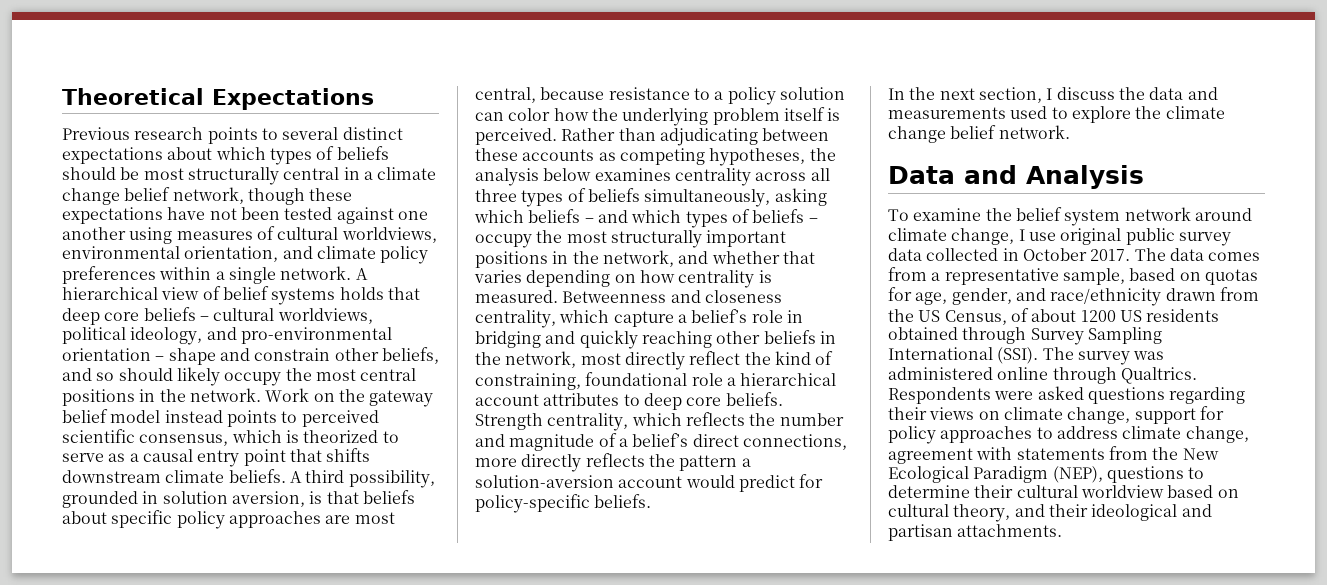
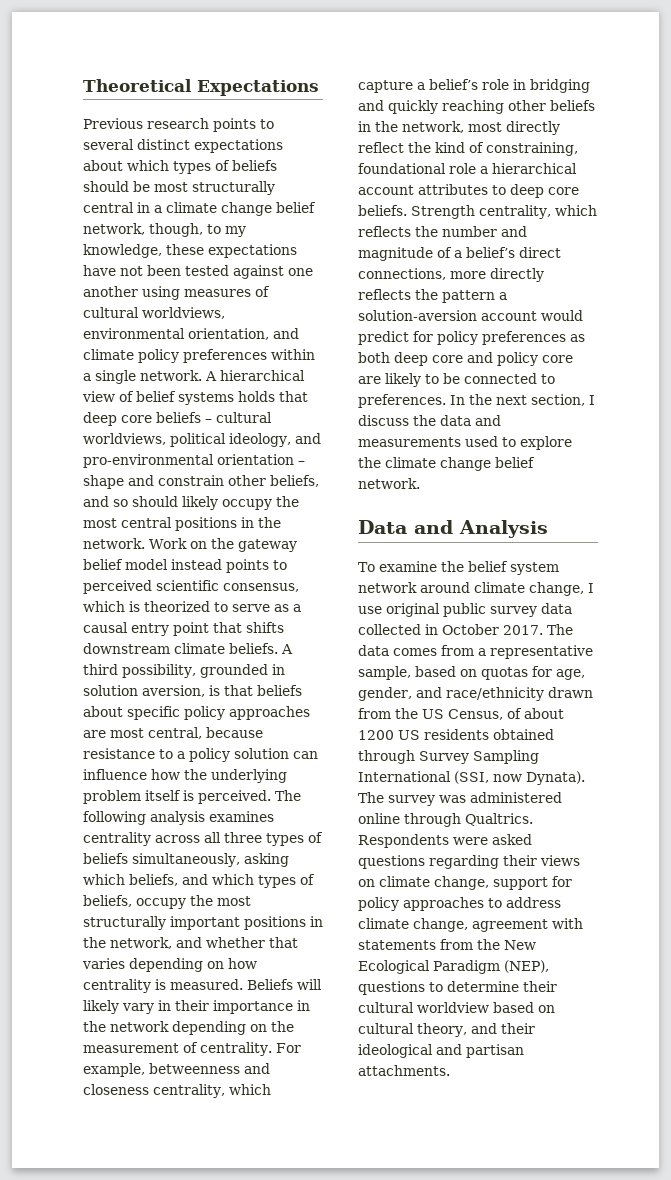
- Previous research points to several distinct expectations about which types of beliefs should be most structurally central in a climate change belief network, though these expectations have not been tested against one another using measures of cultural worldviews, environmental orientation, and climate policy preferences within a single network.
+ Previous research points to several distinct expectations about which types of beliefs should be most structurally central in a climate change belief network, though, to my knowledge, these expectations have not been tested against one another using measures of cultural worldviews, environmental orientation, and climate policy preferences within a single network.
- A third possibility, grounded in solution aversion, is that beliefs about specific policy approaches are most central, because resistance to a policy solution can color how the underlying problem itself is perceived.
+ A third possibility, grounded in solution aversion, is that beliefs about specific policy approaches are most central, because resistance to a policy solution can influence how the underlying problem itself is perceived.
- Rather than adjudicating between these accounts as competing hypotheses, the analysis below examines centrality across all three types of beliefs simultaneously, asking which beliefs – and which types of beliefs – occupy the most structurally important positions in the network, and whether that varies depending on how centrality is measured.
+ The following analysis examines centrality across all three types of beliefs simultaneously, asking which beliefs, and which types of beliefs, occupy the most structurally important positions in the network, and whether that varies depending on how centrality is measured.
- Betweenness and closeness centrality, which capture a belief’s role in bridging and quickly reaching other beliefs in the network, most directly reflect the kind of constraining, foundational role a hierarchical account attributes to deep core beliefs.
+ Beliefs will likely vary in their importance in the network depending on the measurement of centrality. For example, betweenness and closeness centrality, which capture a belief’s role in bridging and quickly reaching other beliefs in the network, most directly reflect the kind of constraining, foundational role a hierarchical account attributes to deep core beliefs.
- Strength centrality, which reflects the number and magnitude of a belief’s direct connections, more directly reflects the pattern a solution-aversion account would predict for policy-specific beliefs.
- In the next section, I discuss the data and measurements used to explore the climate change belief network.
+ Strength centrality, which reflects the number and magnitude of a belief’s direct connections, more directly reflects the pattern a solution-aversion account would predict for policy preferences as both deep core and policy core are likely to be connected to preferences. In the next section, I discuss the data and measurements used to explore the climate change belief network.
- The data comes from a representative sample, based on quotas for age, gender, and race/ethnicity drawn from the US Census, of about 1200 US residents obtained through Survey Sampling International (SSI).
+ The data comes from a representative sample, based on quotas for age, gender, and race/ethnicity drawn from the US Census, of about 1200 US residents obtained through Survey Sampling International (SSI, now Dynata).

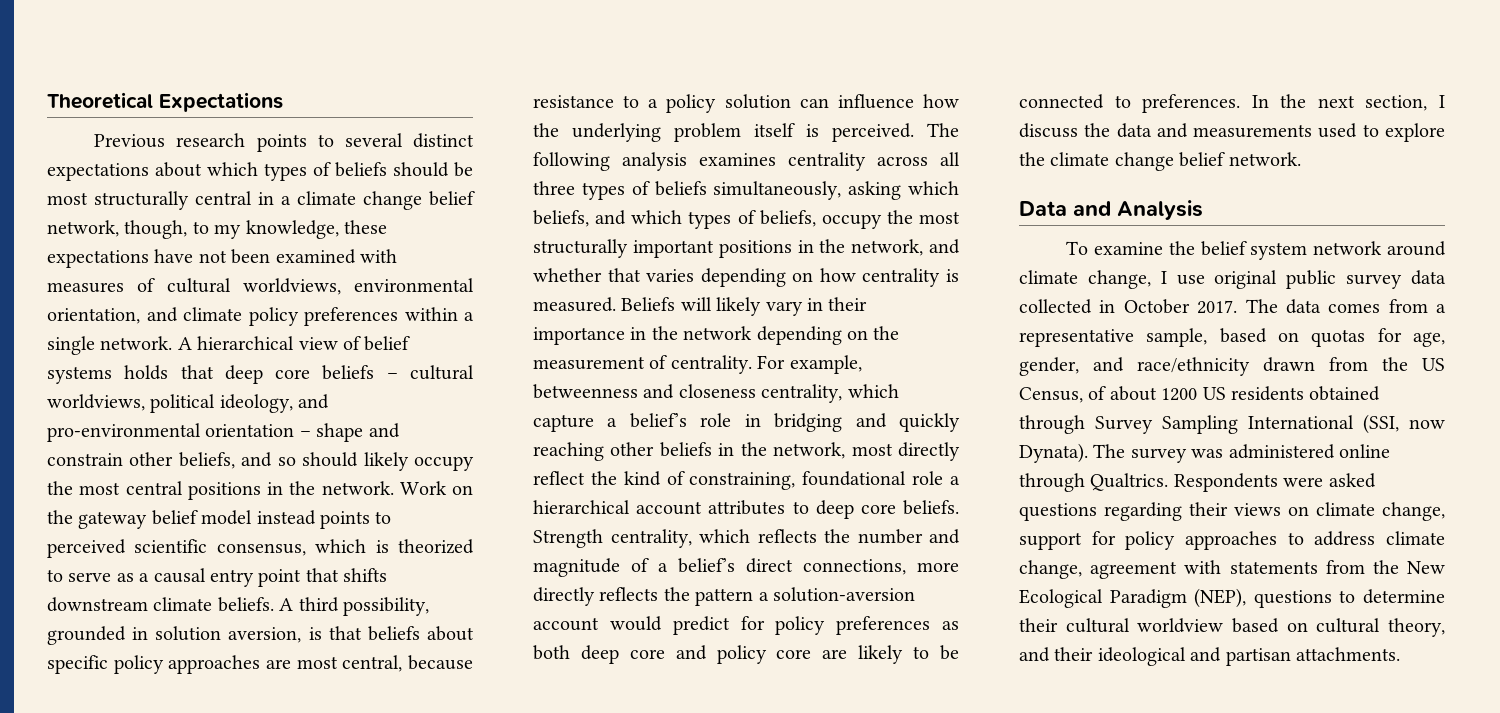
- Previous research points to several distinct expectations about which types of beliefs should be most structurally central in a climate change belief network, though, to my knowledge, these expectations have not been tested against one another using measures of cultural worldviews, environmental orientation, and climate policy preferences within a single network.
+ Previous research points to several distinct expectations about which types of beliefs should be most structurally central in a climate change belief network, though, to my knowledge, these expectations have not been examined with measures of cultural worldviews, environmental orientation, and climate policy preferences within a single network.

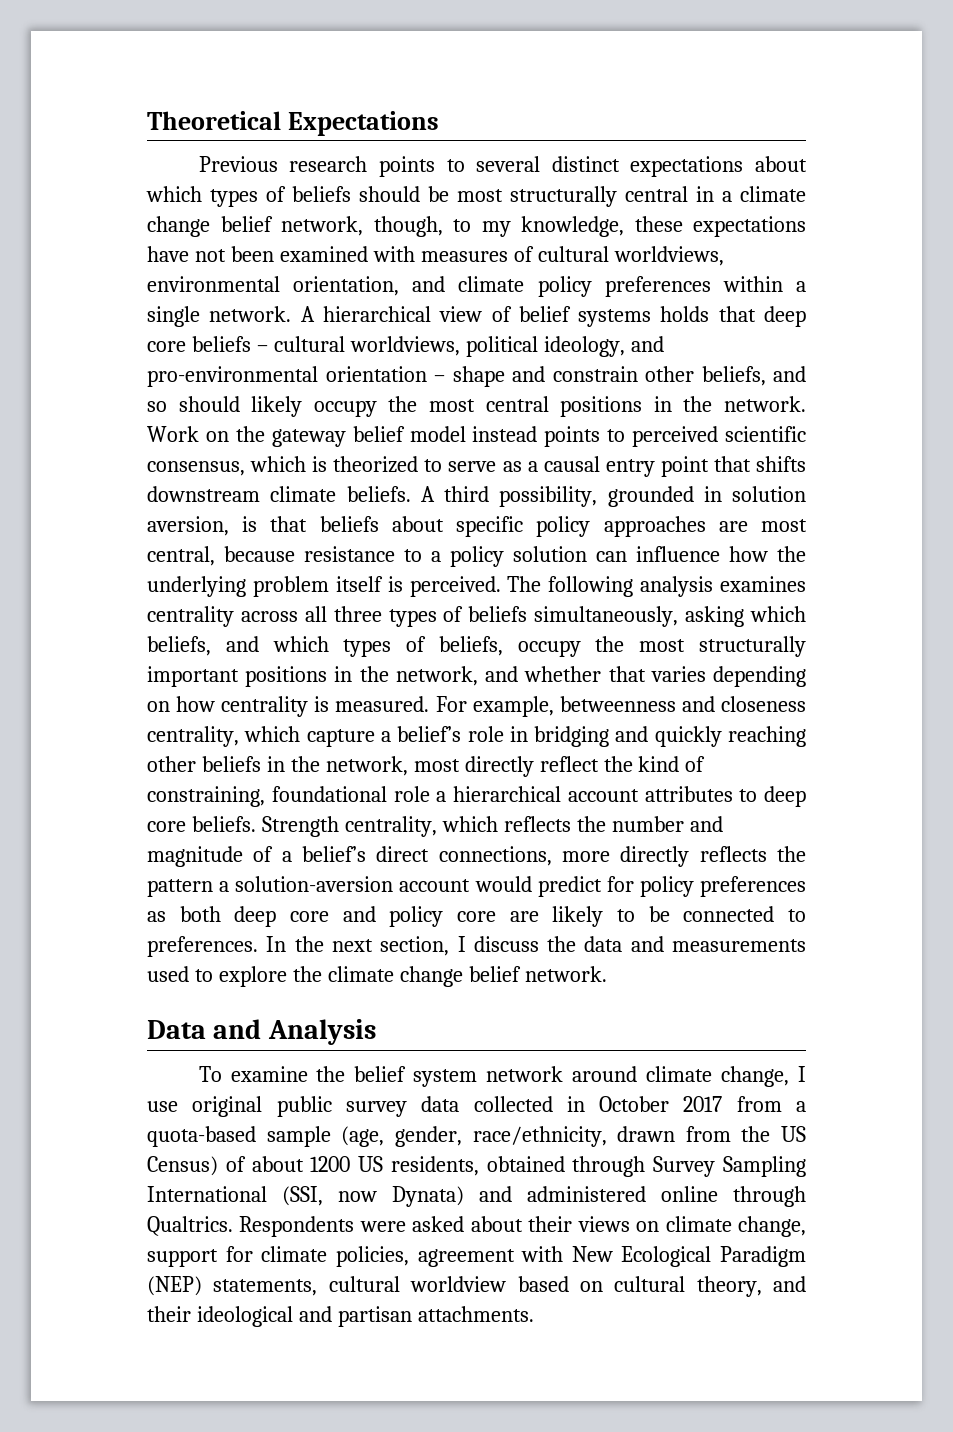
- Beliefs will likely vary in their importance in the network depending on the measurement of centrality.
- To examine the belief system network around climate change, I use original public survey data collected in October 2017. The data comes from a representative sample, based on quotas for age, gender, and race/ethnicity drawn from the US Census, of about 1200 US residents obtained through Survey Sampling International (SSI, now Dynata). The survey was administered online through Qualtrics.
+ To examine the belief system network around climate change, I use original public survey data collected in October 2017 from a quota-based sample (age, gender, race/ethnicity, drawn from the US Census) of about 1200 US residents, obtained through Survey Sampling International (SSI, now Dynata) and administered online through Qualtrics.
- Respondents were asked questions regarding their views on climate change, support for policy approaches to address climate change, agreement with statements from the New Ecological Paradigm (NEP), questions to determine their cultural worldview based on cultural theory, and their ideological and partisan attachments.
+ Respondents were asked about their views on climate change, support for climate policies, agreement with New Ecological Paradigm (NEP) statements, cultural worldview based on cultural theory, and their ideological and partisan attachments.

